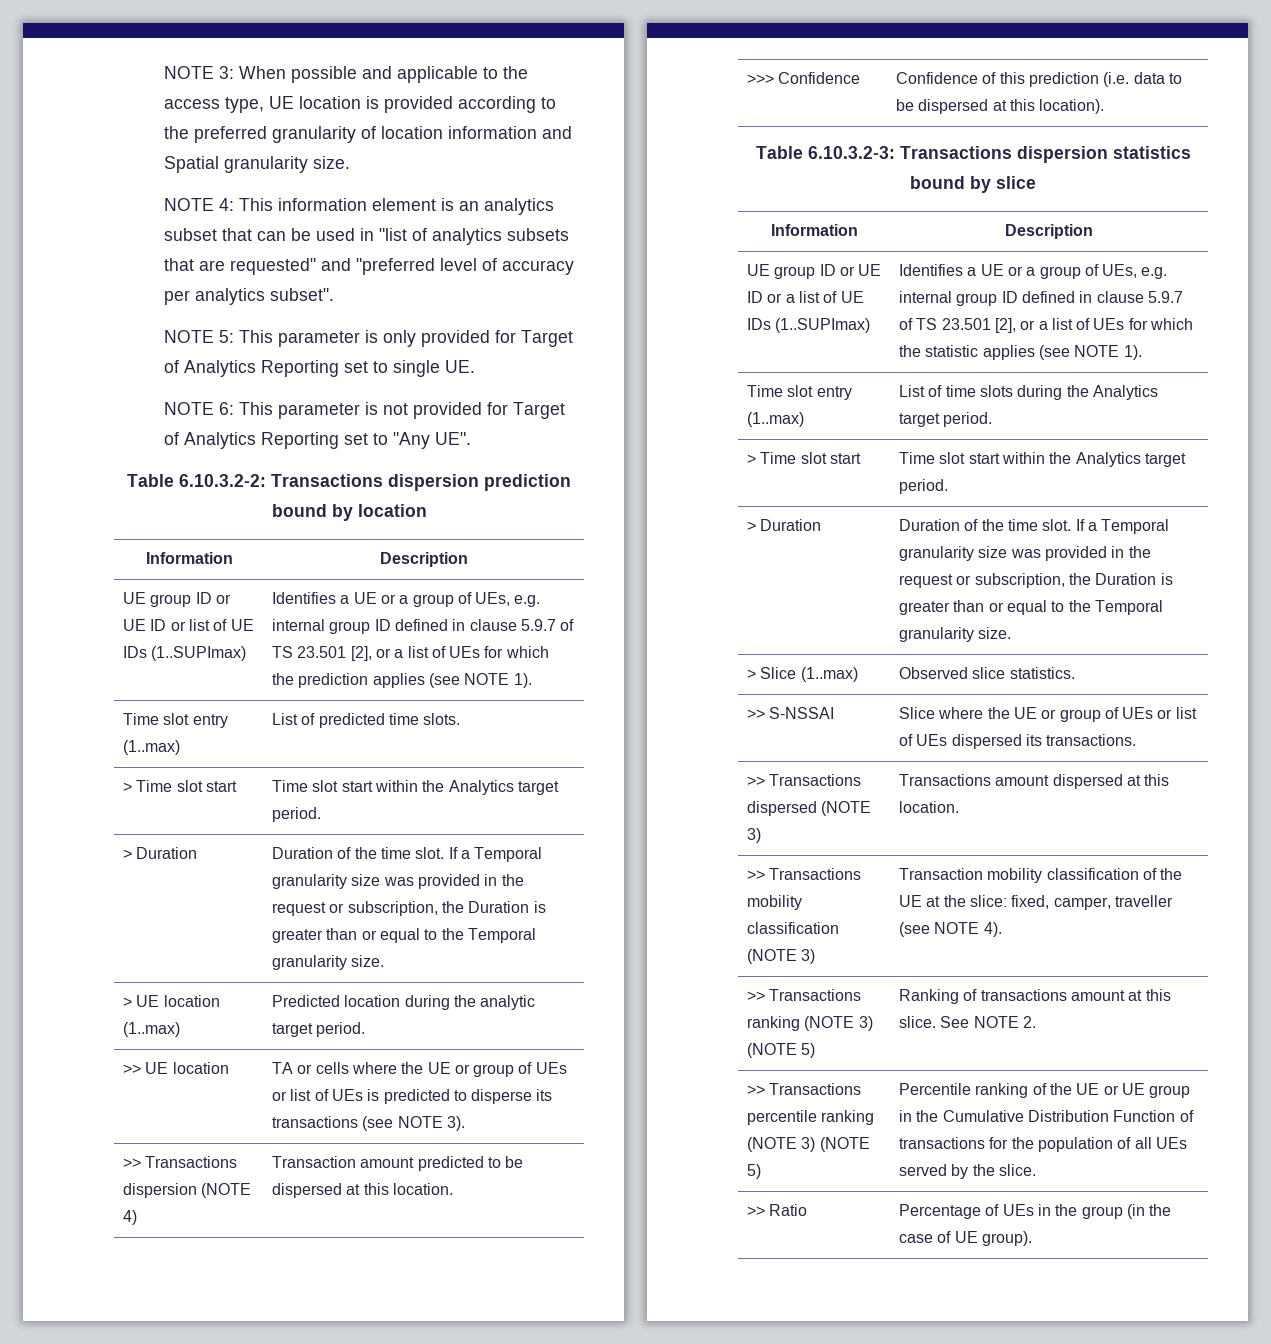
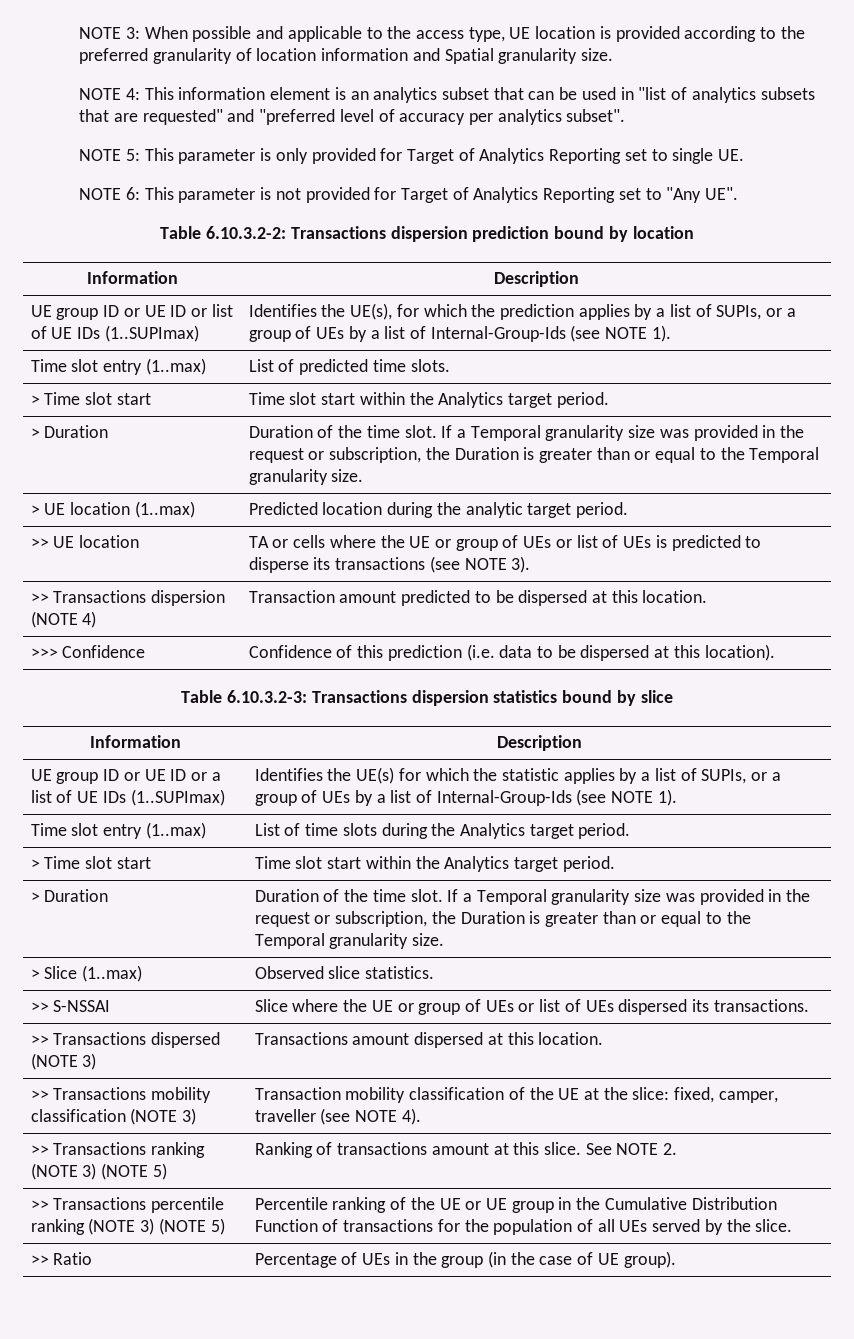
- Identifies a UE or a group of UEs, e.g. internal group ID defined in clause 5.9.7 of TS 23.501 [2], or a list of UEs for which the prediction applies (see NOTE 1).
+ Identifies the UE(s), for which the prediction applies by a list of SUPIs, or a group of UEs by a list of Internal-Group-Ids (see NOTE 1).
- Identifies a UE or a group of UEs, e.g. internal group ID defined in clause 5.9.7 of TS 23.501 [2], or a list of UEs for which the statistic applies (see NOTE 1).
+ Identifies the UE(s) for which the statistic applies by a list of SUPIs, or a group of UEs by a list of Internal-Group-Ids (see NOTE 1).

